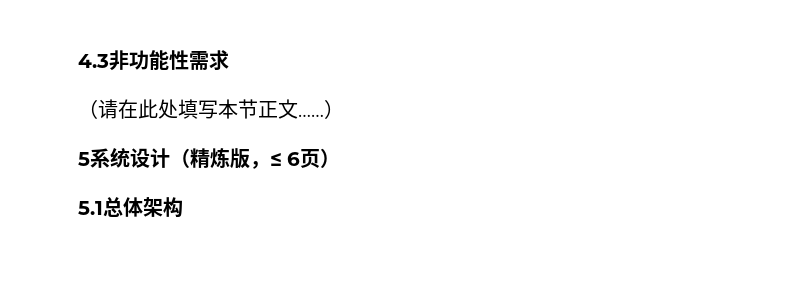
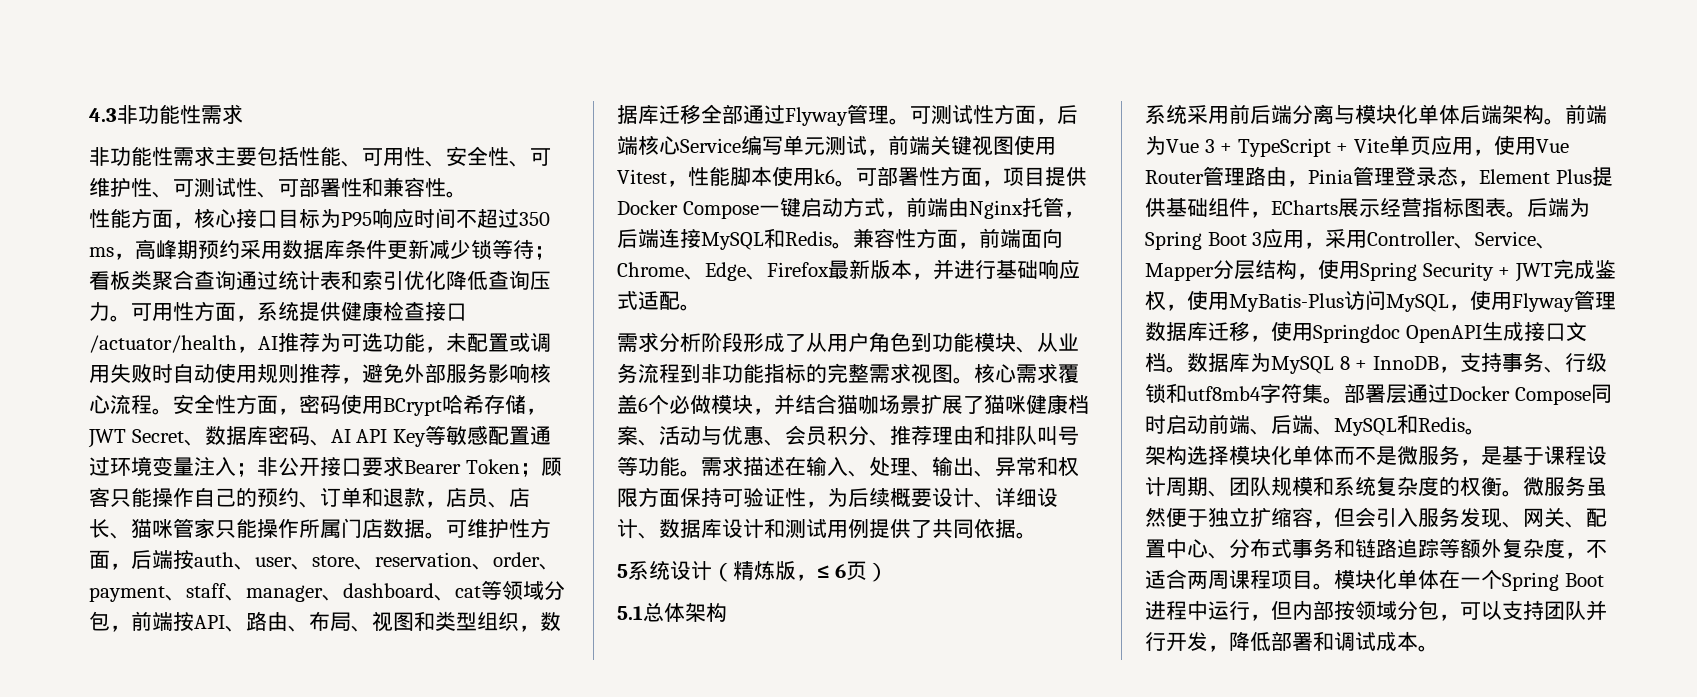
- （请在此处填写本节正文……）
+ 非功能性需求主要包括性能、可用性、安全性、可维护性、可测试性、可部署性和兼容性。
+ 性能方面，核心接口目标为P95响应时间不超过350 ms，高峰期预约采用数据库条件更新减少锁等待；看板类聚合查询通过统计表和索引优化降低查询压力。可用性方面，系统提供健康检查接口/actuator/health，AI推荐为可选功能，未配置或调用失败时自动使用规则推荐，避免外部服务影响核心流程。安全性方面，密码使用BCrypt哈希存储，JWT Secret、数据库密码、AI API Key等敏感配置通过环境变量注入；非公开接口要求Bearer Token；顾客只能操作自己的预约、订单和退款，店员、店长、猫咪管家只能操作所属门店数据。可维护性方面，后端按auth、user、store、reservation、order、payment、staff、manager、dashboard、cat等领域分包，前端按API、路由、布局、视图和类型组织，数据库迁移全部通过Flyway管理。可测试性方面，后端核心Service编写单元测试，前端关键视图使用Vitest，性能脚本使用k6。可部署性方面，项目提供Docker Compose一键启动方式，前端由Nginx托管，后端连接MySQL和Redis。兼容性方面，前端面向Chrome、Edge、Firefox最新版本，并进行基础响应式适配。
+ 需求分析阶段形成了从用户角色到功能模块、从业务流程到非功能指标的完整需求视图。核心需求覆盖6个必做模块，并结合猫咖场景扩展了猫咪健康档案、活动与优惠、会员积分、推荐理由和排队叫号等功能。需求描述在输入、处理、输出、异常和权限方面保持可验证性，为后续概要设计、详细设计、数据库设计和测试用例提供了共同依据。
+ 系统采用前后端分离与模块化单体后端架构。前端为Vue 3 + TypeScript + Vite单页应用，使用Vue Router管理路由，Pinia管理登录态，Element Plus提供基础组件，ECharts展示经营指标图表。后端为Spring Boot 3应用，采用Controller、Service、Mapper分层结构，使用Spring Security + JWT完成鉴权，使用MyBatis-Plus访问MySQL，使用Flyway管理数据库迁移，使用Springdoc OpenAPI生成接口文档。数据库为MySQL 8 + InnoDB，支持事务、行级锁和utf8mb4字符集。部署层通过Docker Compose同时启动前端、后端、MySQL和Redis。
+ 架构选择模块化单体而不是微服务，是基于课程设计周期、团队规模和系统复杂度的权衡。微服务虽然便于独立扩缩容，但会引入服务发现、网关、配置中心、分布式事务和链路追踪等额外复杂度，不适合两周课程项目。模块化单体在一个Spring Boot进程中运行，但内部按领域分包，可以支持团队并行开发，降低部署和调试成本。

